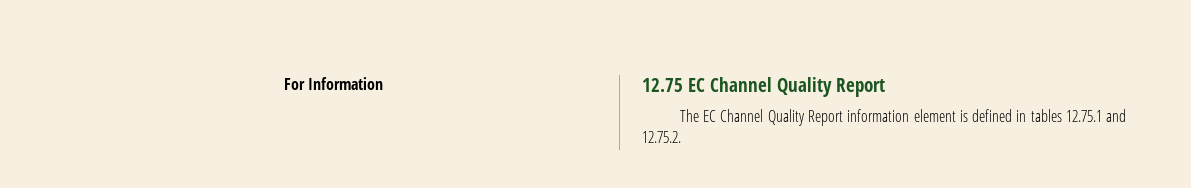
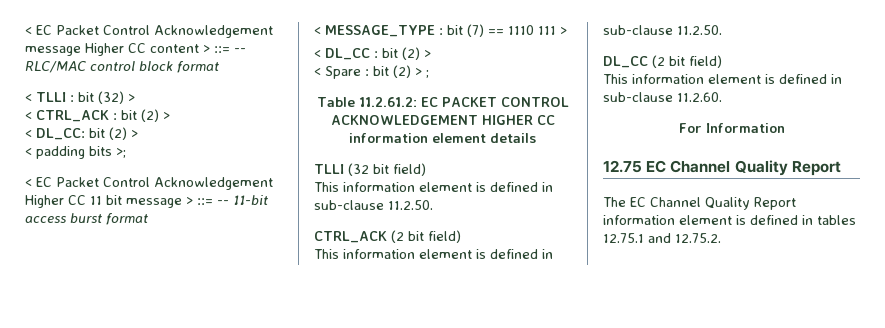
+ < EC Packet Control Acknowledgement message Higher CC content > ::= -- RLC/MAC control block format
+ < TLLI : bit (32) >
+ < CTRL_ACK : bit (2) >
+ < DL_CC: bit (2) >
+ < padding bits >;
+ < EC Packet Control Acknowledgement Higher CC 11 bit message > ::= -- 11-bit access burst format
+ < MESSAGE_TYPE : bit (7) == 1110 111 >
+ < DL_CC : bit (2) >
+ < Spare : bit (2) > ;
+ Table 11.2.61.2: EC PACKET CONTROL ACKNOWLEDGEMENT HIGHER CC information element details
+ TLLI (32 bit field)
+ This information element is defined in sub-clause 11.2.50.
+ CTRL_ACK (2 bit field)
+ This information element is defined in sub-clause 11.2.50.
+ DL_CC (2 bit field)
+ This information element is defined in sub-clause 11.2.60.

